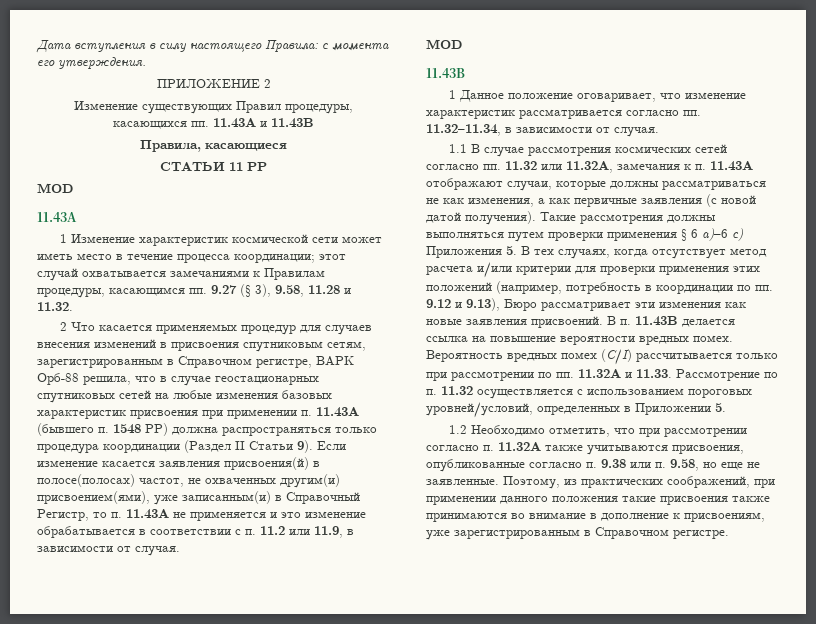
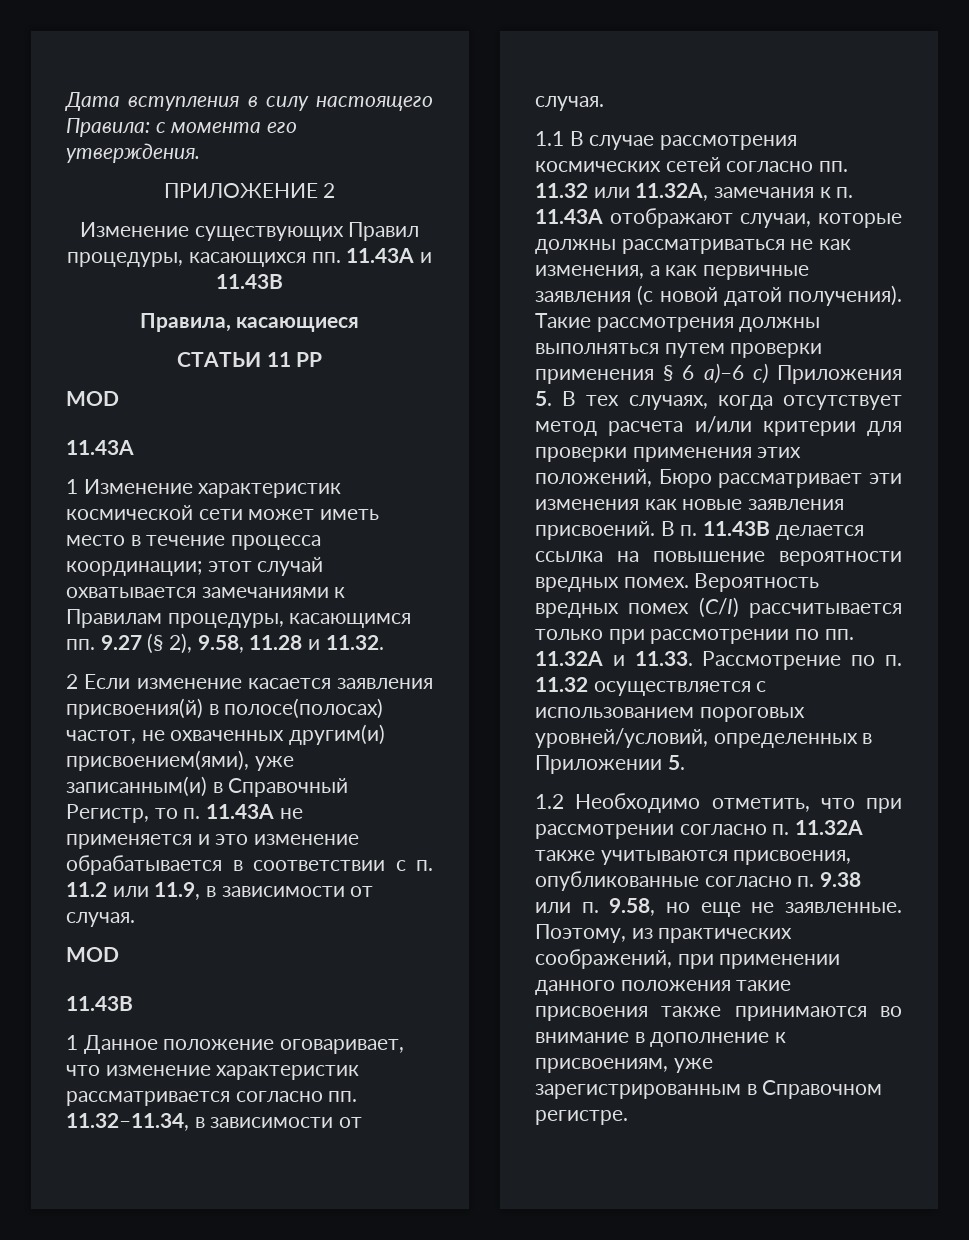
- 1 Изменение характеристик космической сети может иметь место в течение процесса координации; этот случай охватывается замечаниями к Правилам процедуры, касающимся пп. 9.27 (§ 3), 9.58, 11.28 и 11.32.
+ 1 Изменение характеристик космической сети может иметь место в течение процесса координации; этот случай охватывается замечаниями к Правилам процедуры, касающимся пп. 9.27 (§ 2), 9.58, 11.28 и 11.32.
- 2 Что касается применяемых процедур для случаев внесения изменений в присвоения спутниковым сетям, зарегистрированным в Справочном регистре, ВАРК Орб-88 решила, что в случае геостационарных спутниковых сетей на любые изменения базовых характеристик присвоения при применении п. 11.43A (бывшего п. 1548 РР) должна распространяться только процедура координации (Раздел II Статьи 9). Если изменение касается заявления присвоения(й) в полосе(полосах) частот, не охваченных другим(и) присвоением(ями), уже записанным(и) в Справочный Регистр, то п. 11.43A не применяется и это изменение обрабатывается в соответствии с п. 11.2 или 11.9, в зависимости от случая.
+ 2 Если изменение касается заявления присвоения(й) в полосе(полосах) частот, не охваченных другим(и) присвоением(ями), уже записанным(и) в Справочный Регистр, то п. 11.43A не применяется и это изменение обрабатывается в соответствии с п. 11.2 или 11.9, в зависимости от случая.
- Такие рассмотрения должны выполняться путем проверки применения § 6 a)–6 c) Приложения 5. В тех случаях, когда отсутствует метод расчета и/или критерии для проверки применения этих положений (например, потребность в координации по пп. 9.12 и 9.13), Бюро рассматривает эти изменения как новые заявления присвоений.
+ Такие рассмотрения должны выполняться путем проверки применения § 6 a)–6 c) Приложения 5. В тех случаях, когда отсутствует метод расчета и/или критерии для проверки применения этих положений, Бюро рассматривает эти изменения как новые заявления присвоений.

